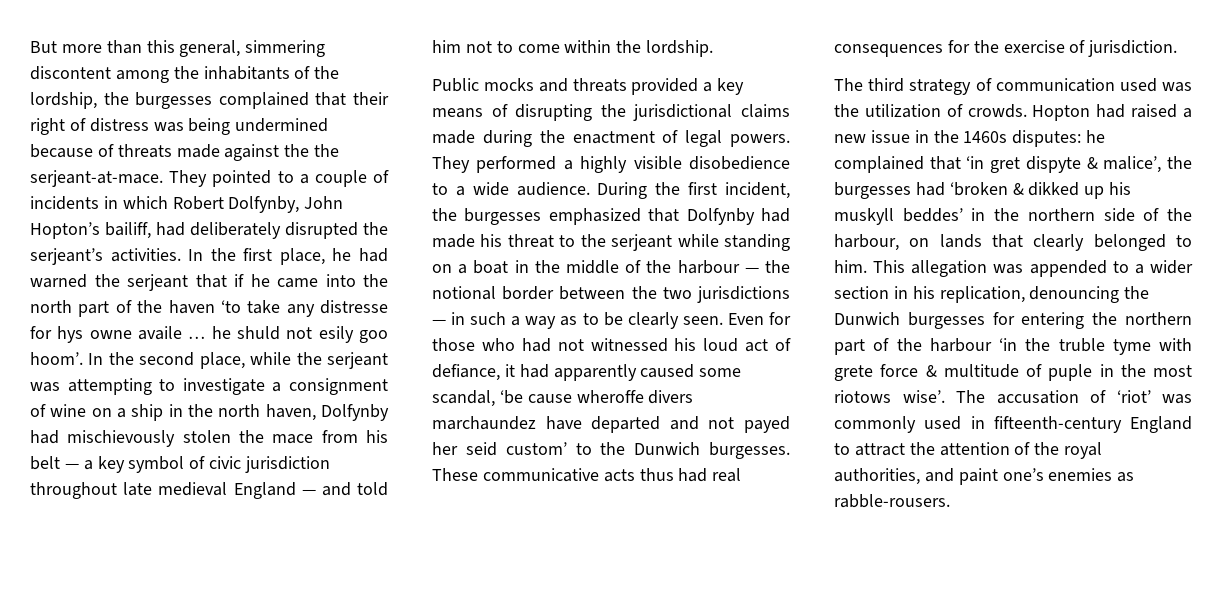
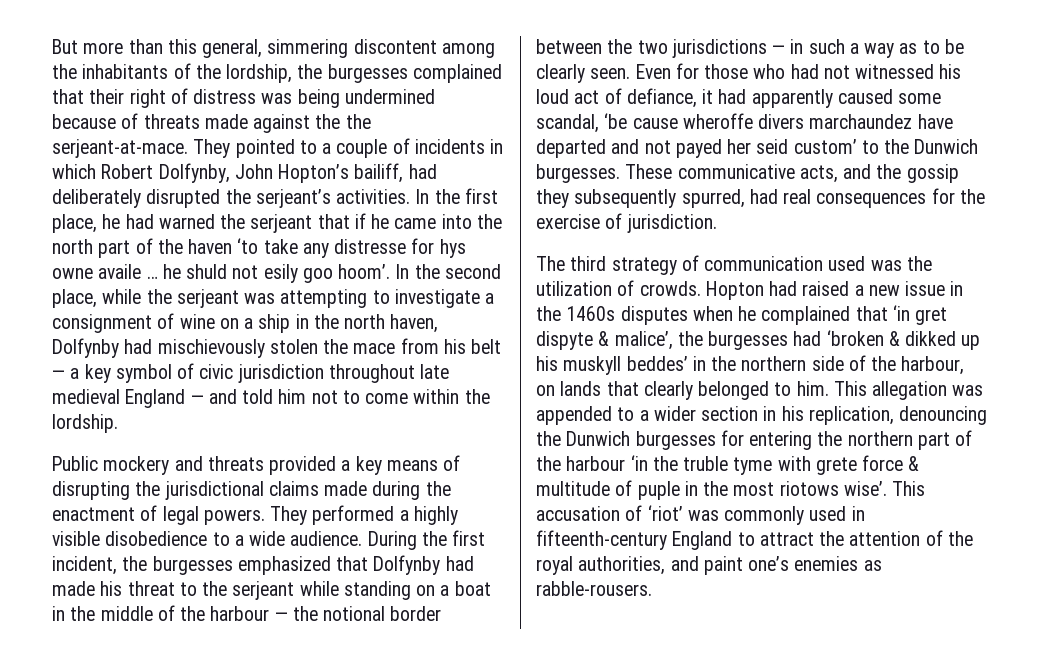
- Public mocks and threats provided a key means of disrupting the jurisdictional claims made during the enactment of legal powers.
+ Public mockery and threats provided a key means of disrupting the jurisdictional claims made during the enactment of legal powers.
- These communicative acts thus had real consequences for the exercise of jurisdiction.
+ These communicative acts, and the gossip they subsequently spurred, had real consequences for the exercise of jurisdiction.
- Hopton had raised a new issue in the 1460s disputes: he complained that ‘in gret dispyte & malice’, the burgesses had ‘broken & dikked up his muskyll beddes’ in the northern side of the harbour, on lands that clearly belonged to him.
+ Hopton had raised a new issue in the 1460s disputes when he complained that ‘in gret dispyte & malice’, the burgesses had ‘broken & dikked up his muskyll beddes’ in the northern side of the harbour, on lands that clearly belonged to him.
- The accusation of ‘riot’ was commonly used in fifteenth-century England to attract the attention of the royal authorities, and paint one’s enemies as rabble-rousers.
+ This accusation of ‘riot’ was commonly used in fifteenth-century England to attract the attention of the royal authorities, and paint one’s enemies as rabble-rousers.

